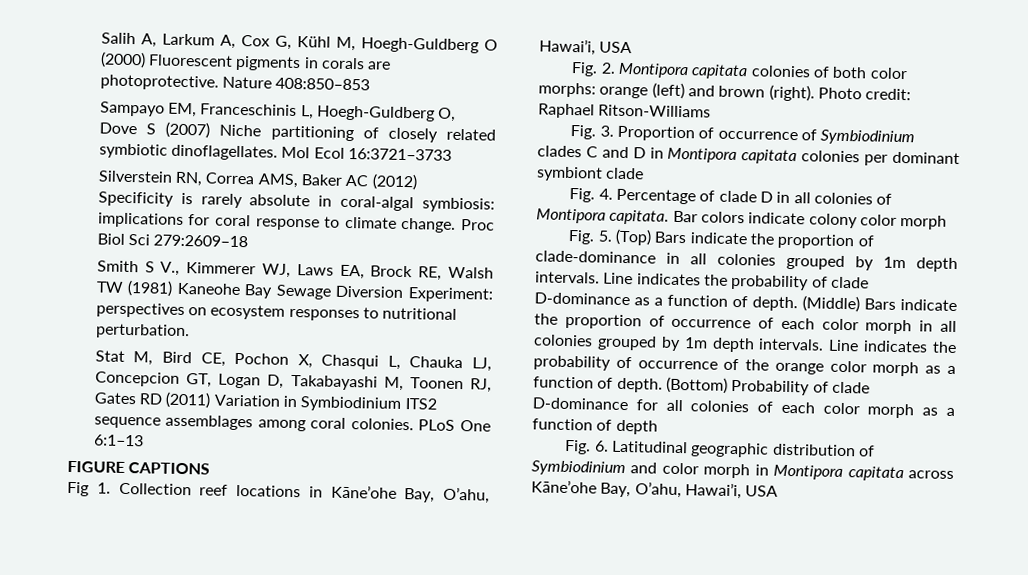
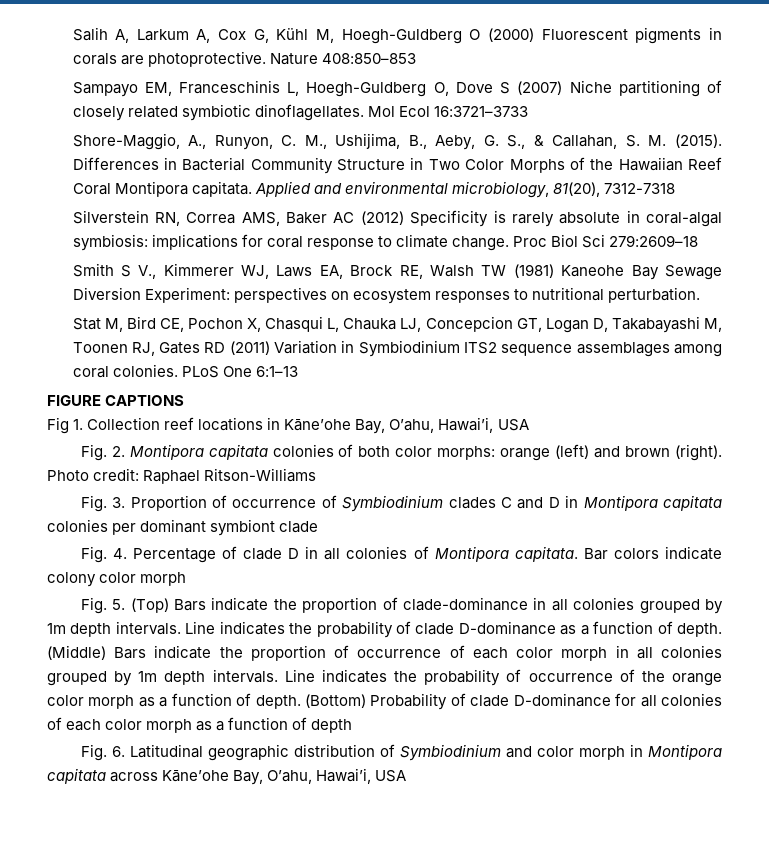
+ Shore-Maggio, A., Runyon, C. M., Ushijima, B., Aeby, G. S., & Callahan, S. M. (2015). Differences in Bacterial Community Structure in Two Color Morphs of the Hawaiian Reef Coral Montipora capitata. Applied and environmental microbiology, 81(20), 7312-7318

